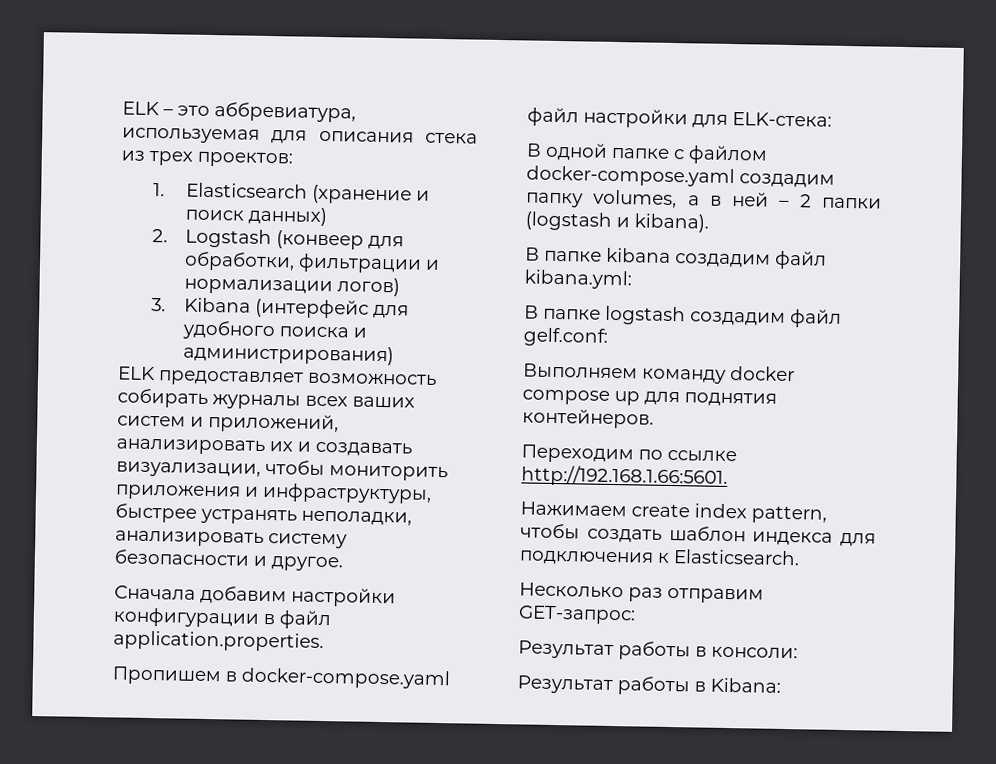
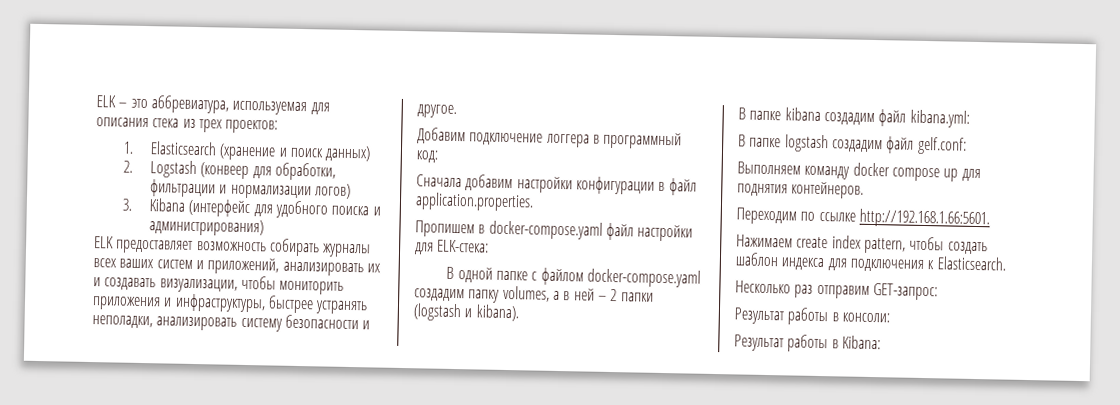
+ Добавим подключение логгера в программный код:

